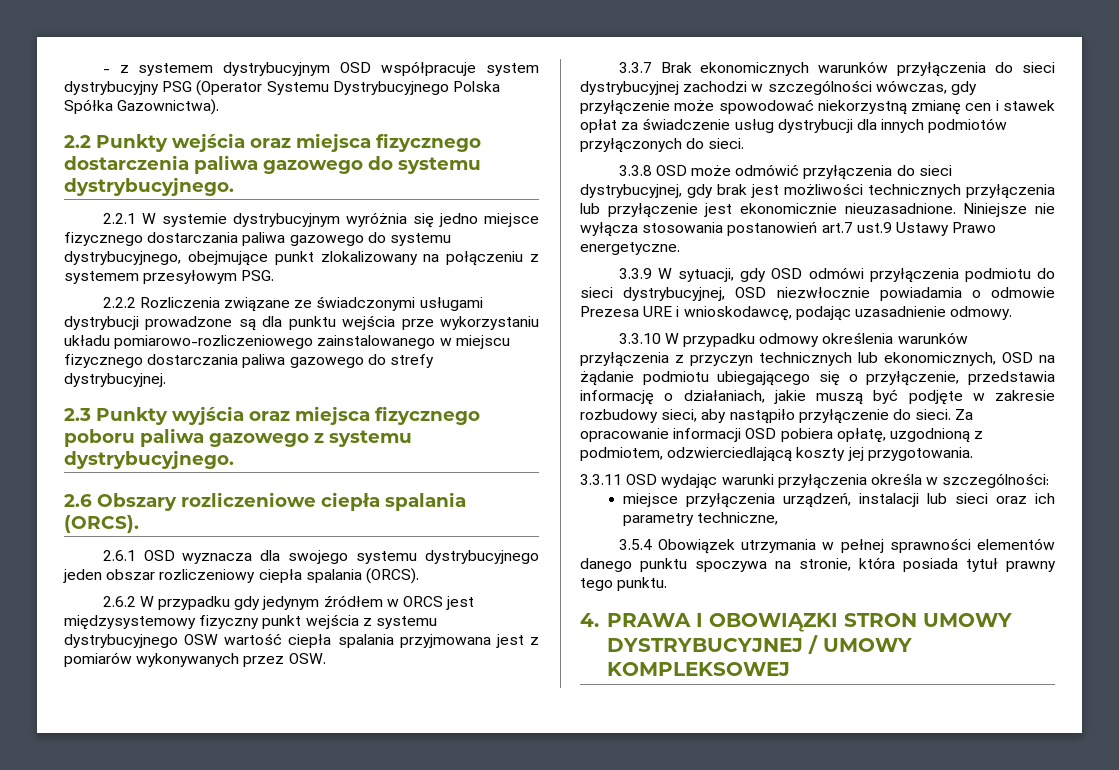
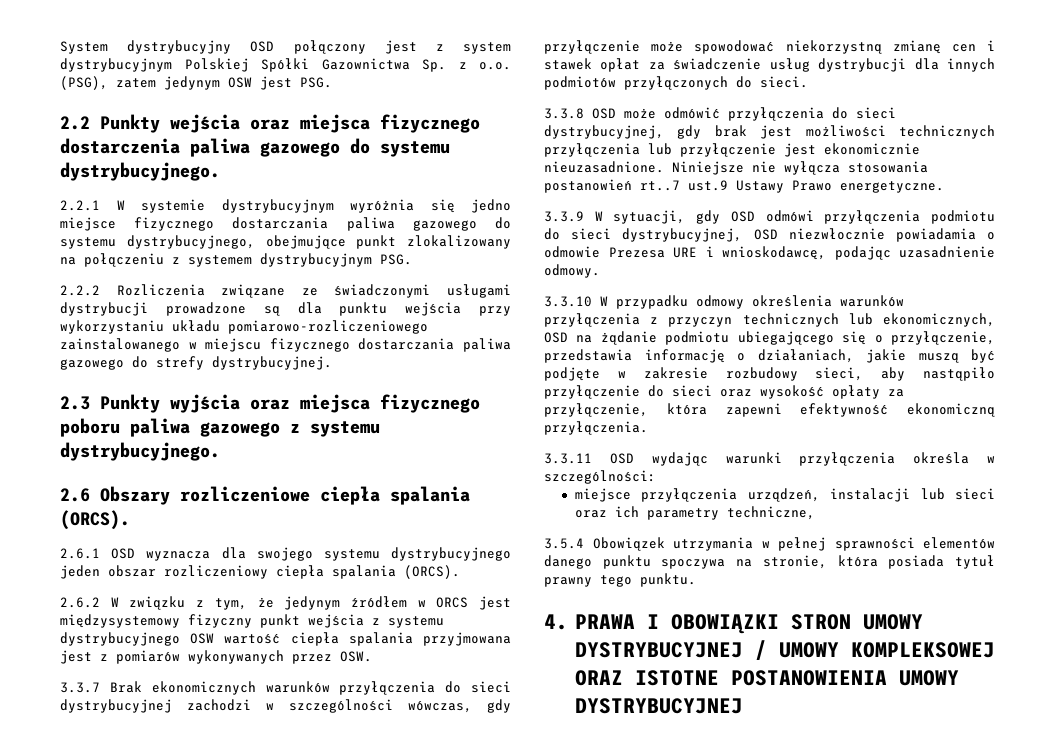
- - z systemem dystrybucyjnym OSD współpracuje system dystrybucyjny PSG (Operator Systemu Dystrybucyjnego Polska Spółka Gazownictwa).
+ System dystrybucyjny OSD połączony jest z system dystrybucyjnym Polskiej Spółki Gazownictwa Sp. z o.o. (PSG), zatem jedynym OSW jest PSG.
- 2.2.1 W systemie dystrybucyjnym wyróżnia się jedno miejsce fizycznego dostarczania paliwa gazowego do systemu dystrybucyjnego, obejmujące punkt zlokalizowany na połączeniu z systemem przesyłowym PSG.
+ 2.2.1 W systemie dystrybucyjnym wyróżnia się jedno miejsce fizycznego dostarczania paliwa gazowego do systemu dystrybucyjnego, obejmujące punkt zlokalizowany na połączeniu z systemem dystrybucyjnym PSG.
- 2.2.2 Rozliczenia związane ze świadczonymi usługami dystrybucji prowadzone są dla punktu wejścia prze wykorzystaniu układu pomiarowo-rozliczeniowego zainstalowanego w miejscu fizycznego dostarczania paliwa gazowego do strefy dystrybucyjnej.
+ 2.2.2 Rozliczenia związane ze świadczonymi usługami dystrybucji prowadzone są dla punktu wejścia przy wykorzystaniu układu pomiarowo-rozliczeniowego zainstalowanego w miejscu fizycznego dostarczania paliwa gazowego do strefy dystrybucyjnej.
- 2.6.2 W przypadku gdy jedynym źródłem w ORCS jest międzysystemowy fizyczny punkt wejścia z systemu dystrybucyjnego OSW wartość ciepła spalania przyjmowana jest z pomiarów wykonywanych przez OSW.
+ 2.6.2 W związku z tym, że jedynym źródłem w ORCS jest międzysystemowy fizyczny punkt wejścia z systemu dystrybucyjnego OSW wartość ciepła spalania przyjmowana jest z pomiarów wykonywanych przez OSW.
- Niniejsze nie wyłącza stosowania postanowień art.7 ust.9 Ustawy Prawo energetyczne.
+ Niniejsze nie wyłącza stosowania postanowień rt..7 ust.9 Ustawy Prawo energetyczne.
- 3.3.10 W przypadku odmowy określenia warunków przyłączenia z przyczyn technicznych lub ekonomicznych, OSD na żądanie podmiotu ubiegającego się o przyłączenie, przedstawia informację o działaniach, jakie muszą być podjęte w zakresie rozbudowy sieci, aby nastąpiło przyłączenie do sieci. Za opracowanie informacji OSD pobiera opłatę, uzgodnioną z podmiotem, odzwierciedlającą koszty jej przygotowania.
+ 3.3.10 W przypadku odmowy określenia warunków przyłączenia z przyczyn technicznych lub ekonomicznych, OSD na żądanie podmiotu ubiegającego się o przyłączenie, przedstawia informację o działaniach, jakie muszą być podjęte w zakresie rozbudowy sieci, aby nastąpiło przyłączenie do sieci oraz wysokość opłaty za przyłączenie, która zapewni efektywność ekonomiczną przyłączenia.
- 4. PRAWA I OBOWIĄZKI STRON UMOWY DYSTRYBUCYJNEJ / UMOWY KOMPLEKSOWEJ
+ 4. PRAWA I OBOWIĄZKI STRON UMOWY DYSTRYBUCYJNEJ / UMOWY KOMPLEKSOWEJ ORAZ ISTOTNE POSTANOWIENIA UMOWY DYSTRYBUCYJNEJ

